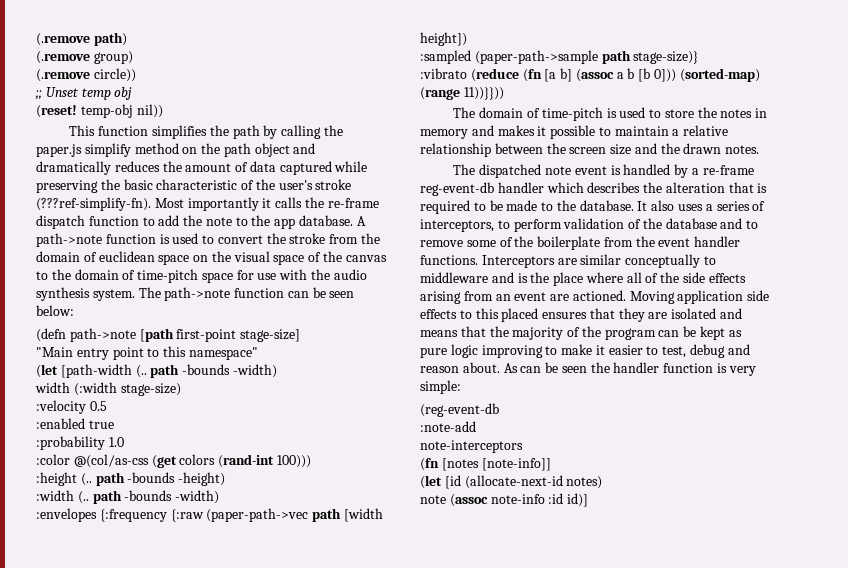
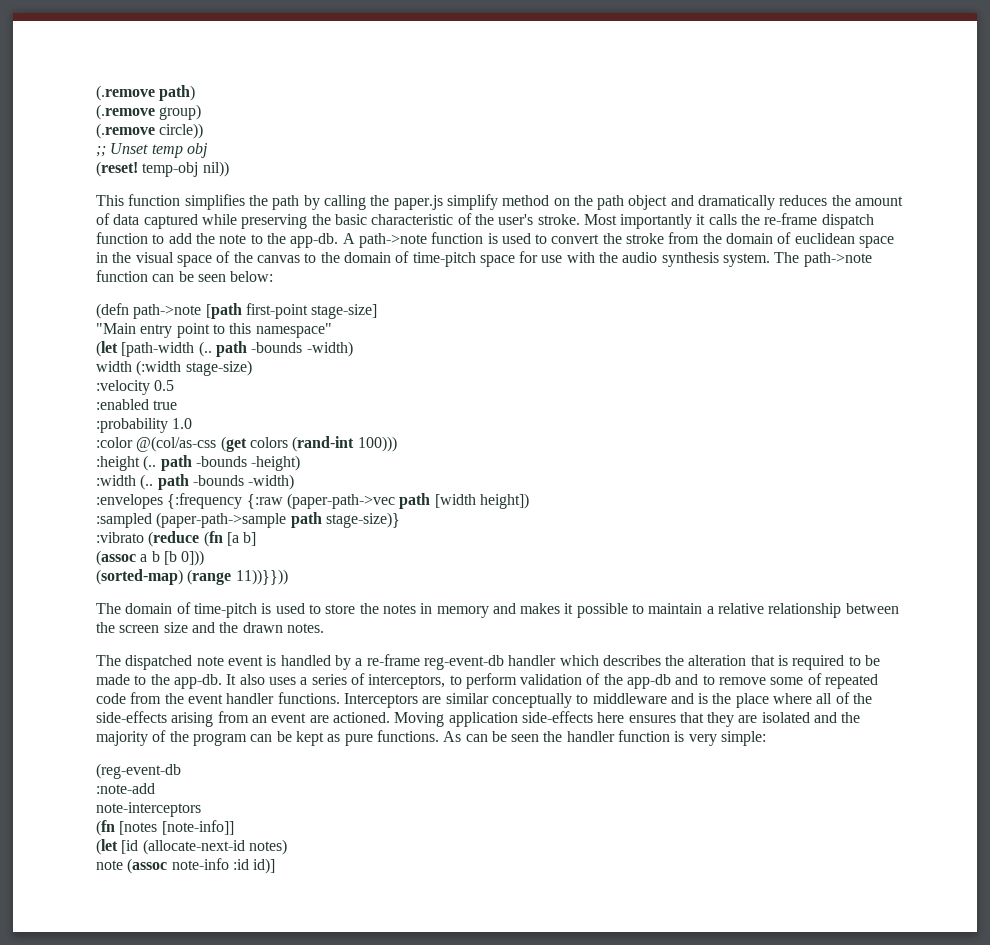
- This function simplifies the path by calling the paper.js simplify method on the path object and dramatically reduces the amount of data captured while preserving the basic characteristic of the user's stroke (???ref-simplify-fn).
+ This function simplifies the path by calling the paper.js simplify method on the path object and dramatically reduces the amount of data captured while preserving the basic characteristic of the user's stroke.
- Most importantly it calls the re-frame dispatch function to add the note to the app database.
+ Most importantly it calls the re-frame dispatch function to add the note to the app-db.
- A path->note function is used to convert the stroke from the domain of euclidean space on the visual space of the canvas to the domain of time-pitch space for use with the audio synthesis system.
+ A path->note function is used to convert the stroke from the domain of euclidean space in the visual space of the canvas to the domain of time-pitch space for use with the audio synthesis system.
- :vibrato (reduce (fn [a b] (assoc a b [b 0])) (sorted-map) (range 11))}}))
+ :vibrato (reduce (fn [a b]
+ (assoc a b [b 0]))
+ (sorted-map) (range 11))}}))
- The dispatched note event is handled by a re-frame reg-event-db handler which describes the alteration that is required to be made to the database.
+ The dispatched note event is handled by a re-frame reg-event-db handler which describes the alteration that is required to be made to the app-db.
- It also uses a series of interceptors, to perform validation of the database and to remove some of the boilerplate from the event handler functions.
+ It also uses a series of interceptors, to perform validation of the app-db and to remove some of repeated code from the event handler functions.
- Interceptors are similar conceptually to middleware and is the place where all of the side effects arising from an event are actioned.
+ Interceptors are similar conceptually to middleware and is the place where all of the side-effects arising from an event are actioned.
- Moving application side effects to this placed ensures that they are isolated and means that the majority of the program can be kept as pure logic improving to make it easier to test, debug and reason about.
+ Moving application side-effects here ensures that they are isolated and the majority of the program can be kept as pure functions.

